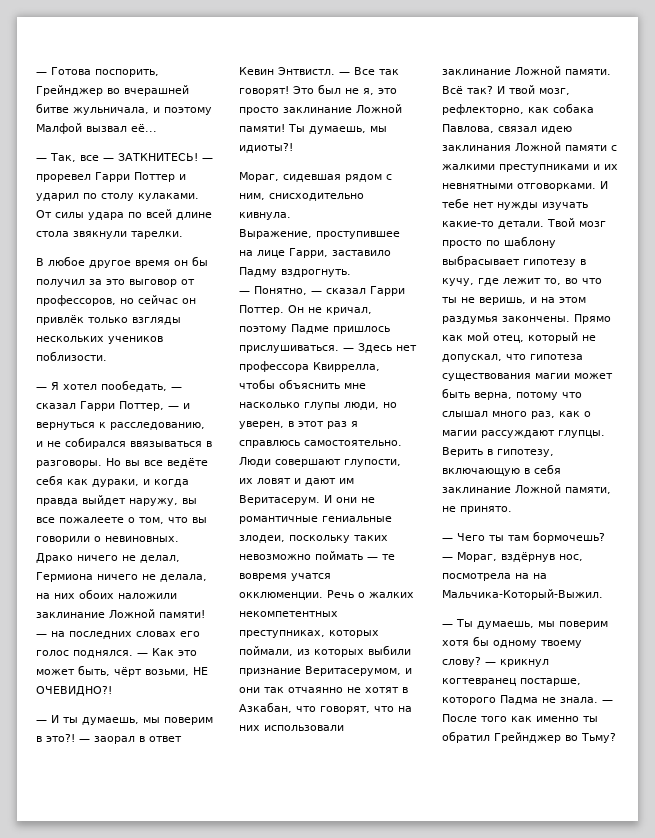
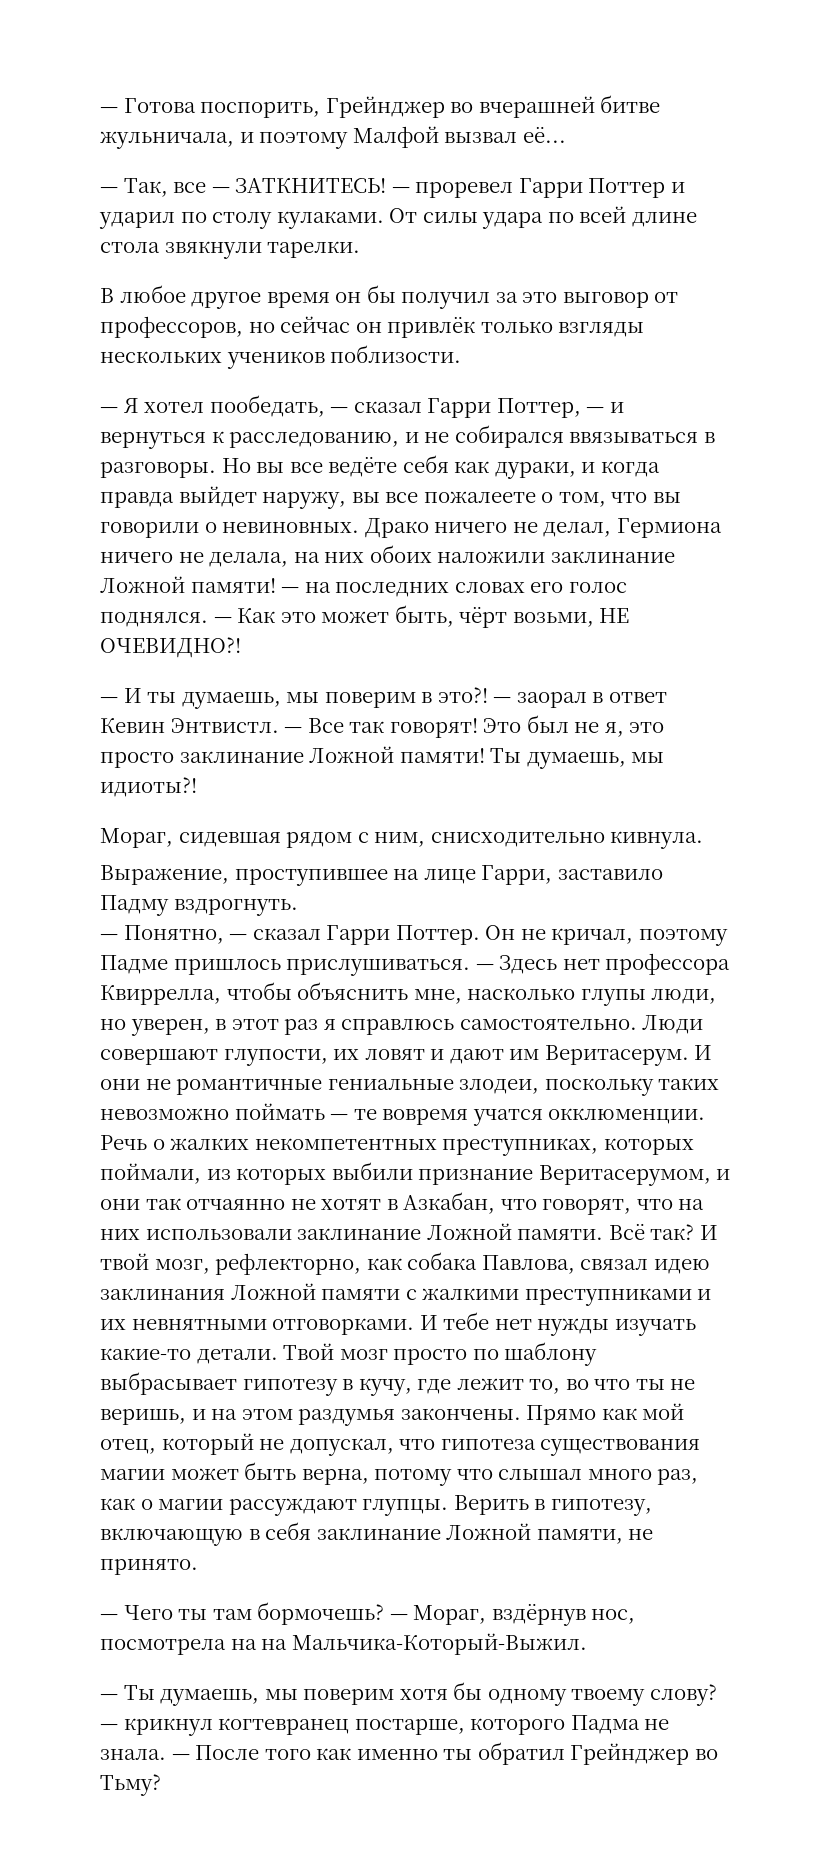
- — Здесь нет профессора Квиррелла, чтобы объяснить мне насколько глупы люди, но уверен, в этот раз я справлюсь самостоятельно.
+ — Здесь нет профессора Квиррелла, чтобы объяснить мне, насколько глупы люди, но уверен, в этот раз я справлюсь самостоятельно.

